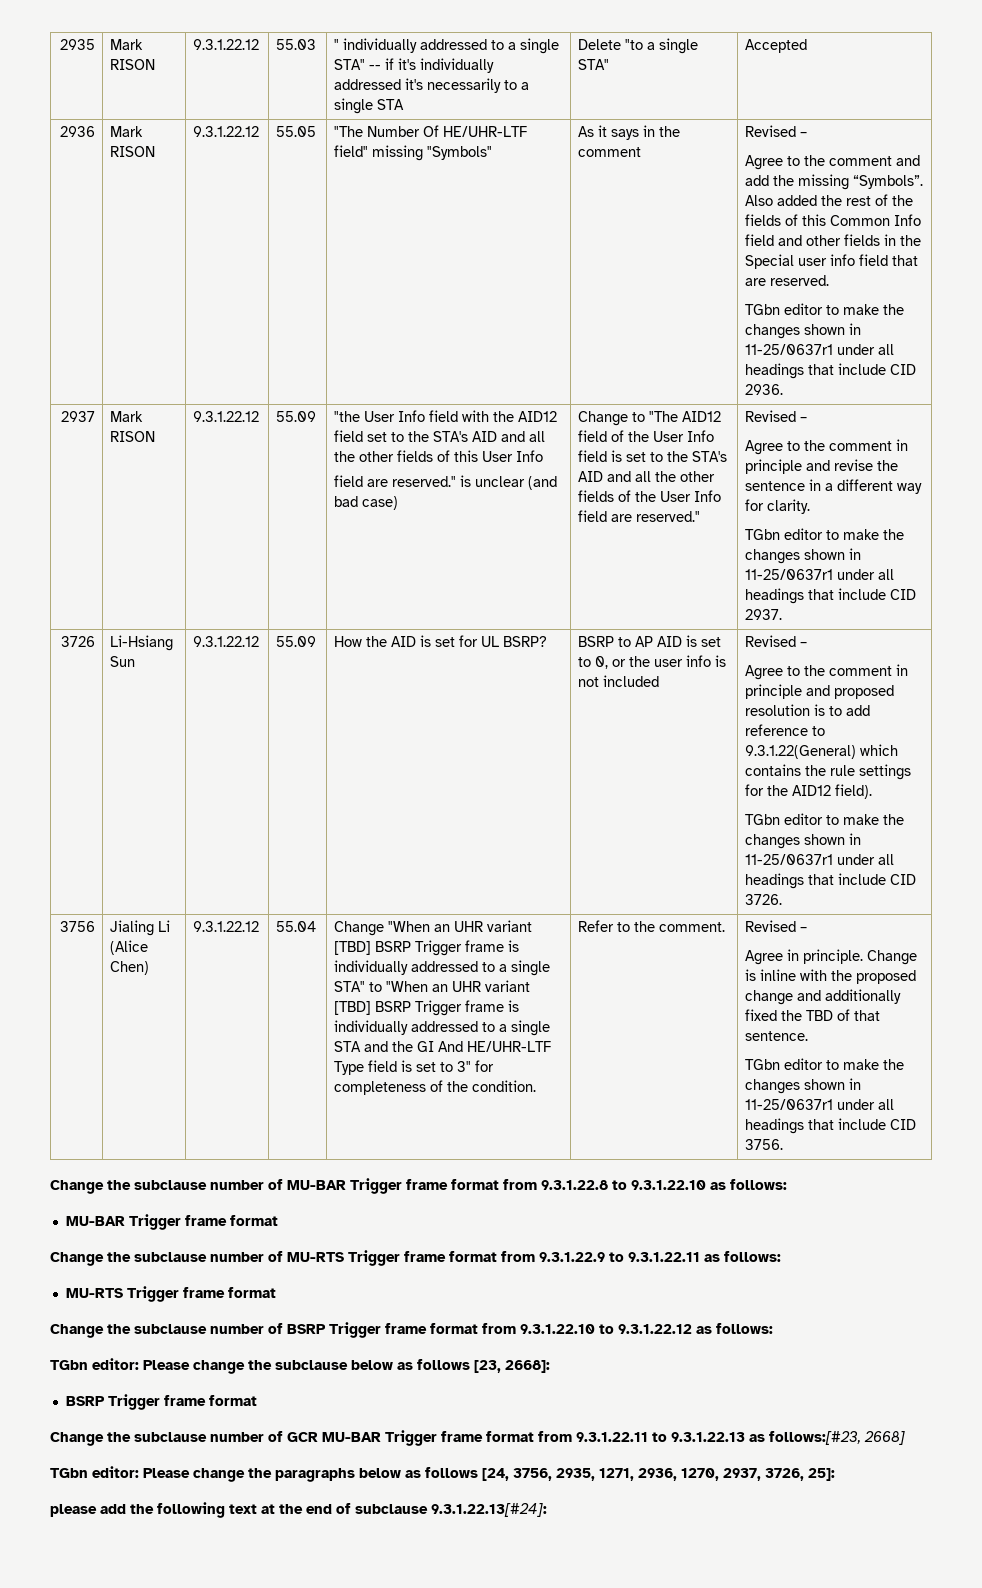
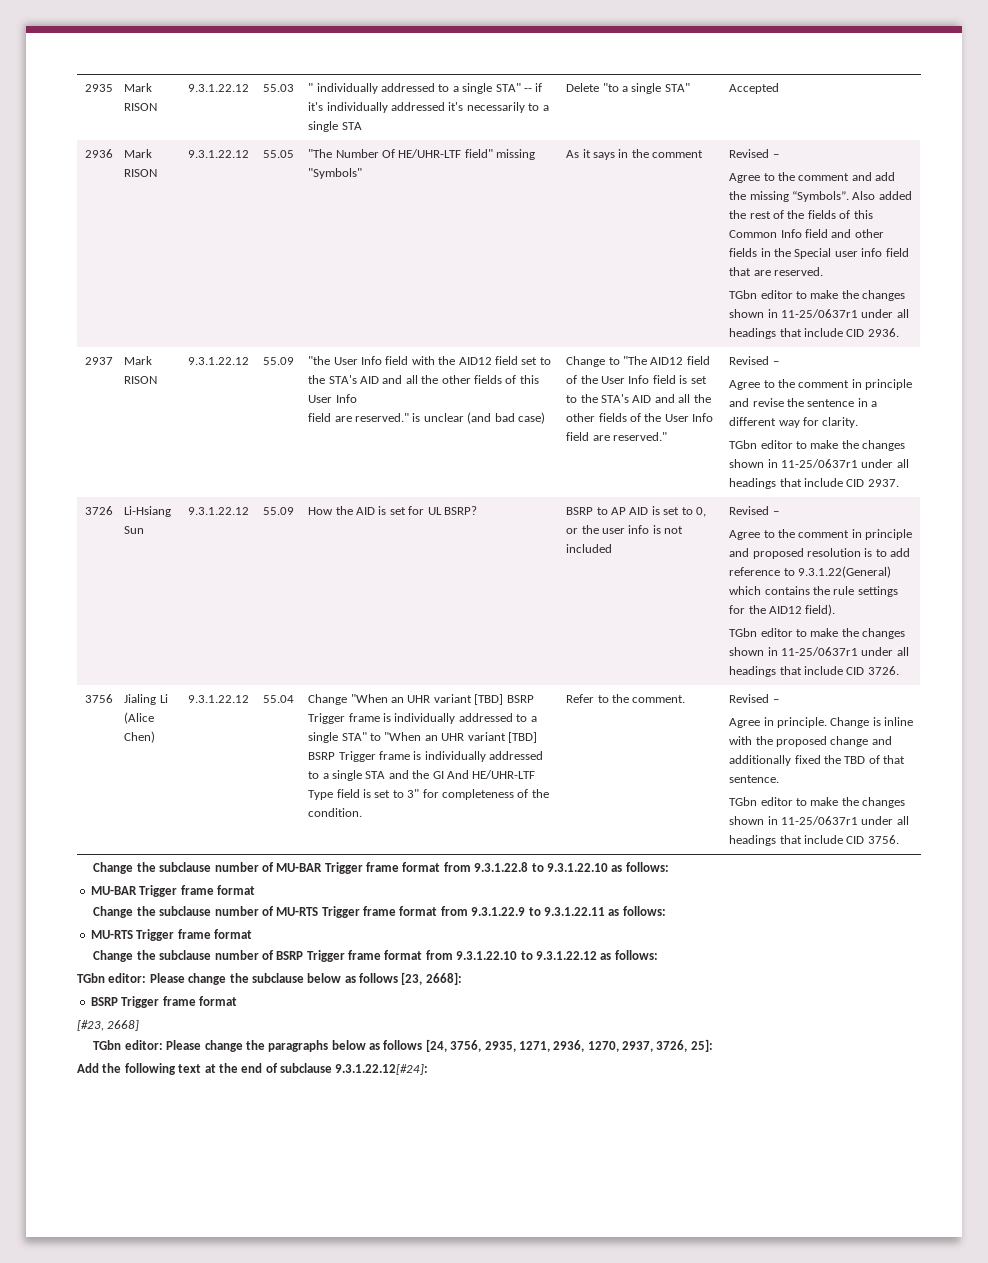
- Change the subclause number of GCR MU-BAR Trigger frame format from 9.3.1.22.11 to 9.3.1.22.13 as follows:[#23, 2668]
+ [#23, 2668]
- please add the following text at the end of subclause 9.3.1.22.13[#24]:
+ Add the following text at the end of subclause 9.3.1.22.12[#24]:

